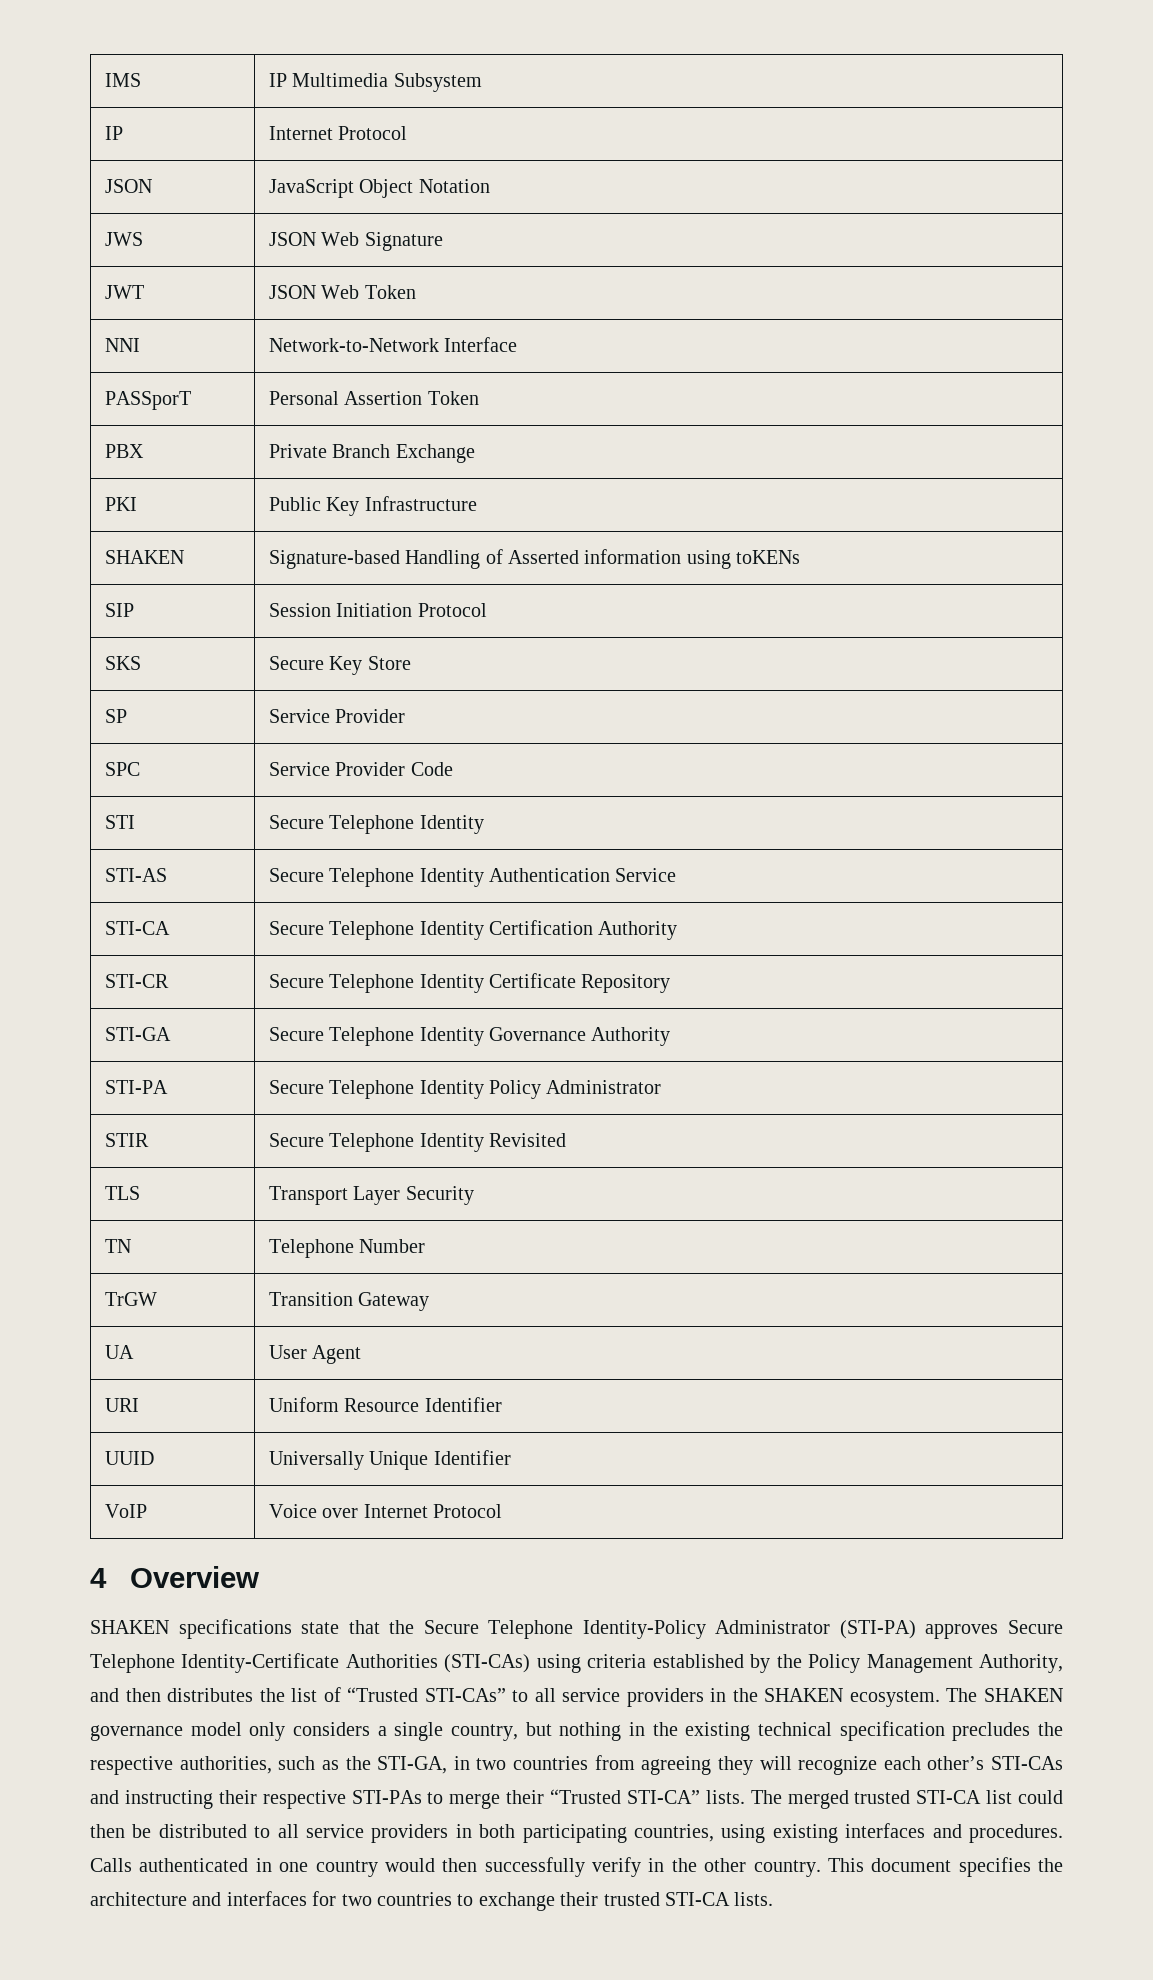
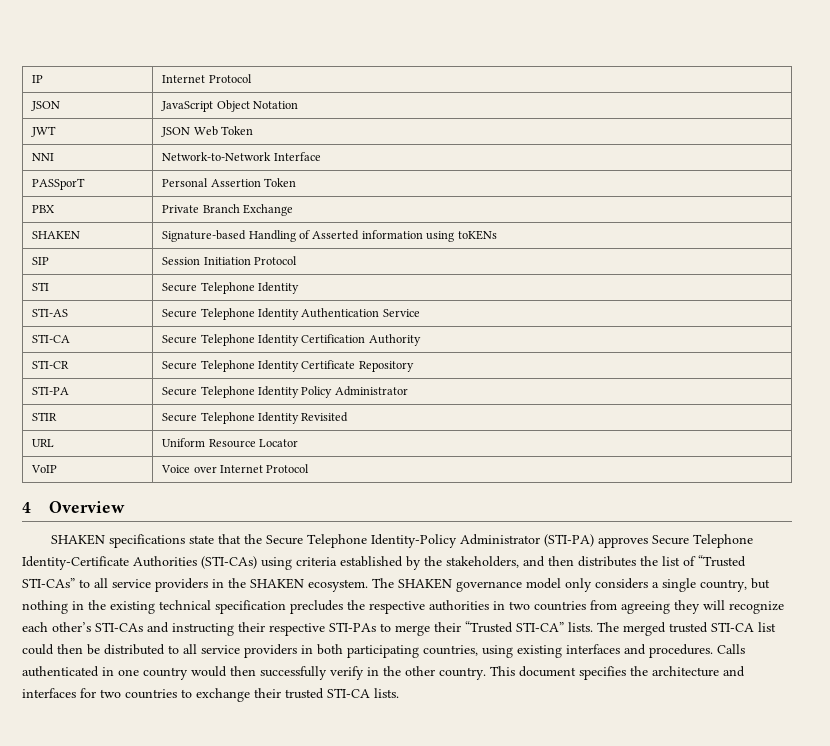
- IMS | IP Multimedia Subsystem
- JWS | JSON Web Signature
- PKI | Public Key Infrastructure
- SKS | Secure Key Store
- SP | Service Provider
- SPC | Service Provider Code
- STI-GA | Secure Telephone Identity Governance Authority
- TLS | Transport Layer Security
- TN | Telephone Number
- TrGW | Transition Gateway
- UA | User Agent
- URI | Uniform Resource Identifier
- UUID | Universally Unique Identifier
+ URL | Uniform Resource Locator
- SHAKEN specifications state that the Secure Telephone Identity-Policy Administrator (STI-PA) approves Secure Telephone Identity-Certificate Authorities (STI-CAs) using criteria established by the Policy Management Authority, and then distributes the list of “Trusted STI-CAs” to all service providers in the SHAKEN ecosystem.
+ SHAKEN specifications state that the Secure Telephone Identity-Policy Administrator (STI-PA) approves Secure Telephone Identity-Certificate Authorities (STI-CAs) using criteria established by the stakeholders, and then distributes the list of “Trusted STI-CAs” to all service providers in the SHAKEN ecosystem.
- The SHAKEN governance model only considers a single country, but nothing in the existing technical specification precludes the respective authorities, such as the STI-GA, in two countries from agreeing they will recognize each other’s STI-CAs and instructing their respective STI-PAs to merge their “Trusted STI-CA” lists.
+ The SHAKEN governance model only considers a single country, but nothing in the existing technical specification precludes the respective authorities in two countries from agreeing they will recognize each other’s STI-CAs and instructing their respective STI-PAs to merge their “Trusted STI-CA” lists.

